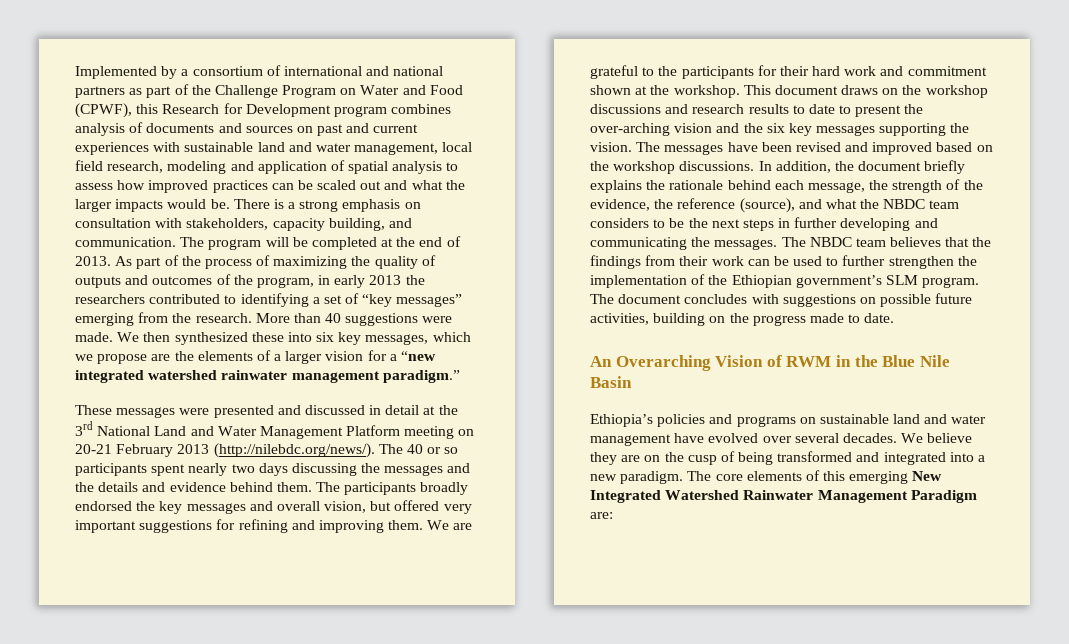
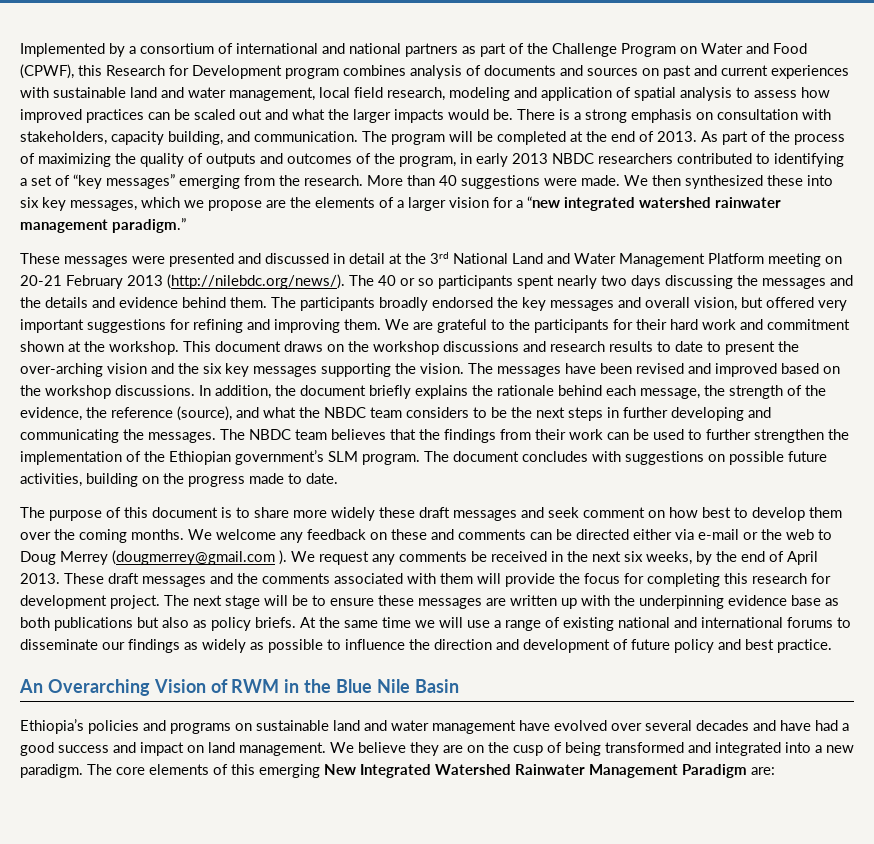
- As part of the process of maximizing the quality of outputs and outcomes of the program, in early 2013 the researchers contributed to identifying a set of “key messages” emerging from the research.
+ As part of the process of maximizing the quality of outputs and outcomes of the program, in early 2013 NBDC researchers contributed to identifying a set of “key messages” emerging from the research.
+ The purpose of this document is to share more widely these draft messages and seek comment on how best to develop them over the coming months. We welcome any feedback on these and comments can be directed either via e-mail or the web to Doug Merrey (dougmerrey@gmail.com ). We request any comments be received in the next six weeks, by the end of April 2013. These draft messages and the comments associated with them will provide the focus for completing this research for development project. The next stage will be to ensure these messages are written up with the underpinning evidence base as both publications but also as policy briefs. At the same time we will use a range of existing national and international forums to disseminate our findings as widely as possible to influence the direction and development of future policy and best practice.
- Ethiopia’s policies and programs on sustainable land and water management have evolved over several decades.
+ Ethiopia’s policies and programs on sustainable land and water management have evolved over several decades and have had a good success and impact on land management.

